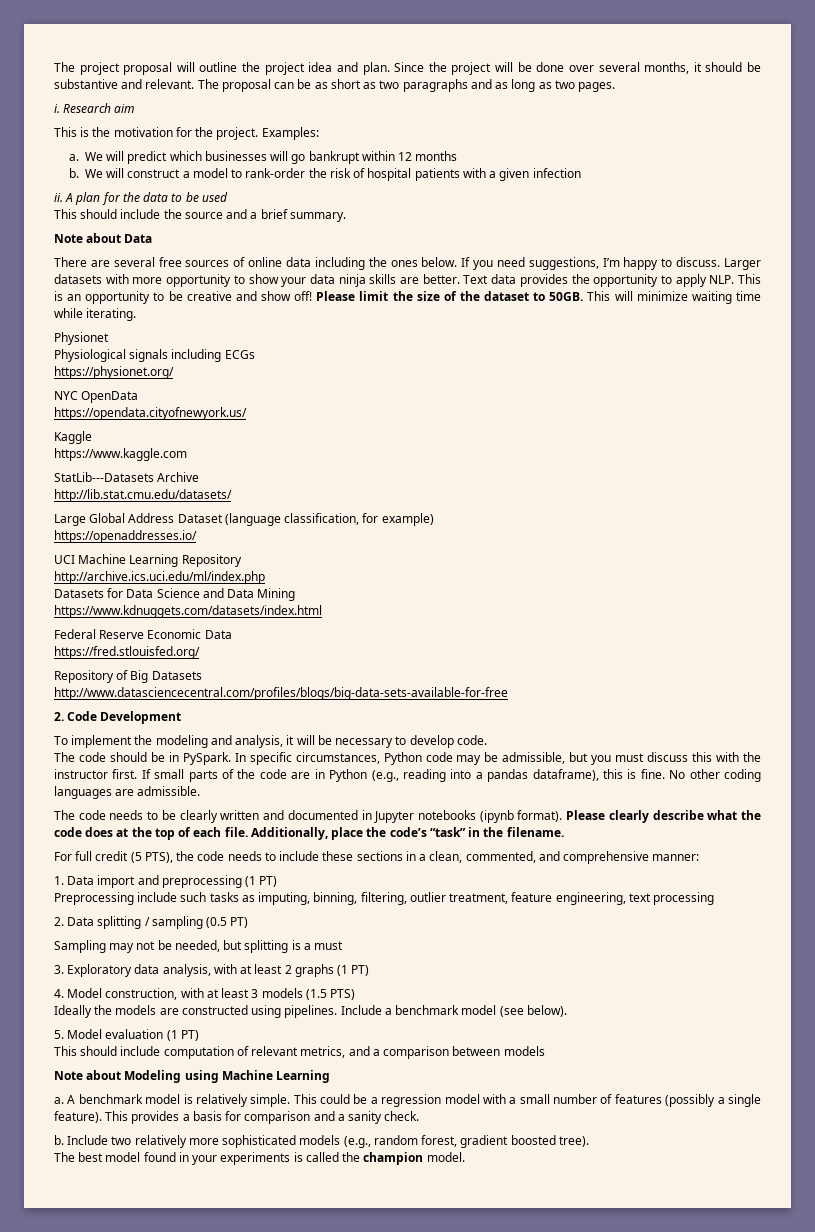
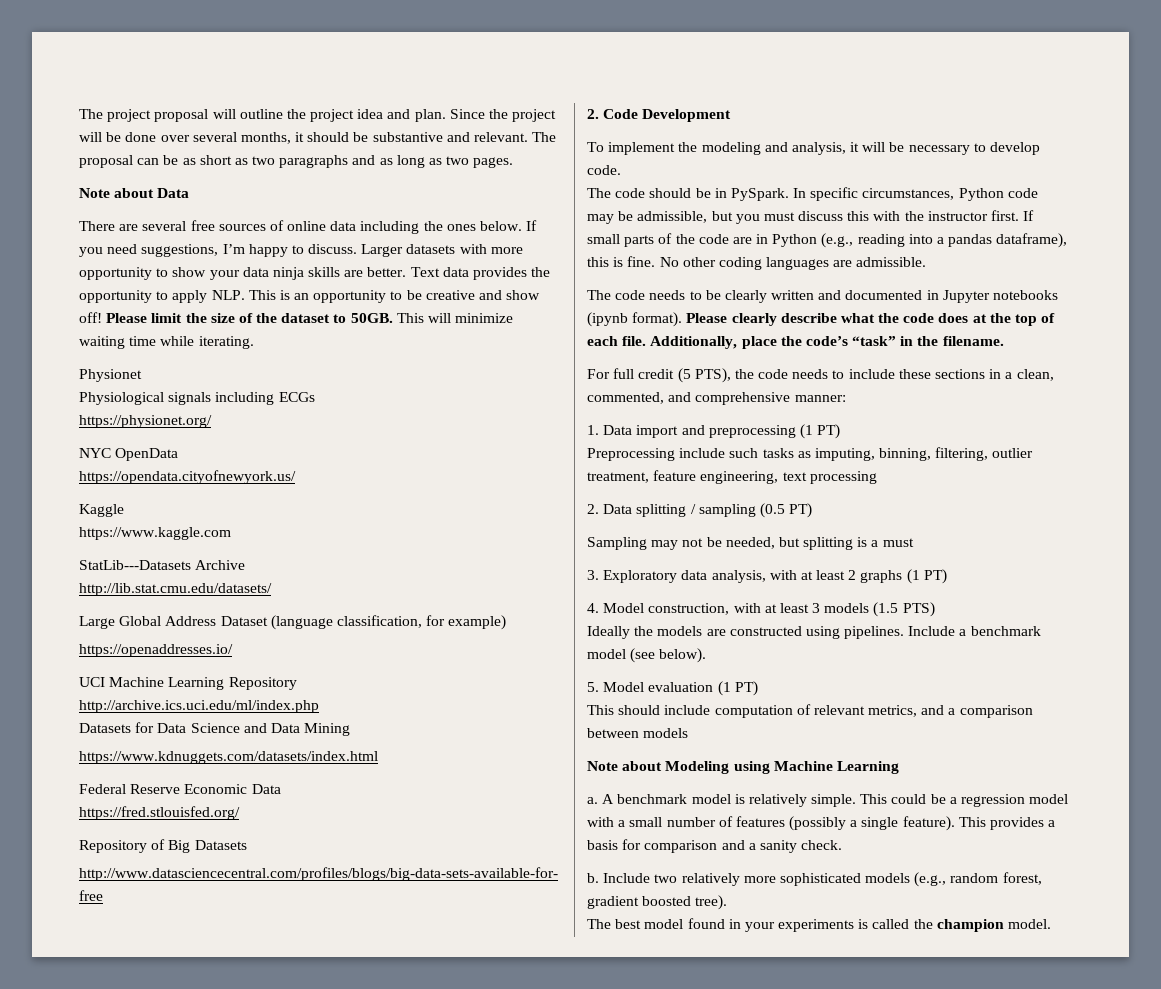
- i. Research aim
- This is the motivation for the project. Examples:
- a. We will predict which businesses will go bankrupt within 12 months
- b. We will construct a model to rank-order the risk of hospital patients with a given infection
- ii. A plan for the data to be used
- This should include the source and a brief summary.

